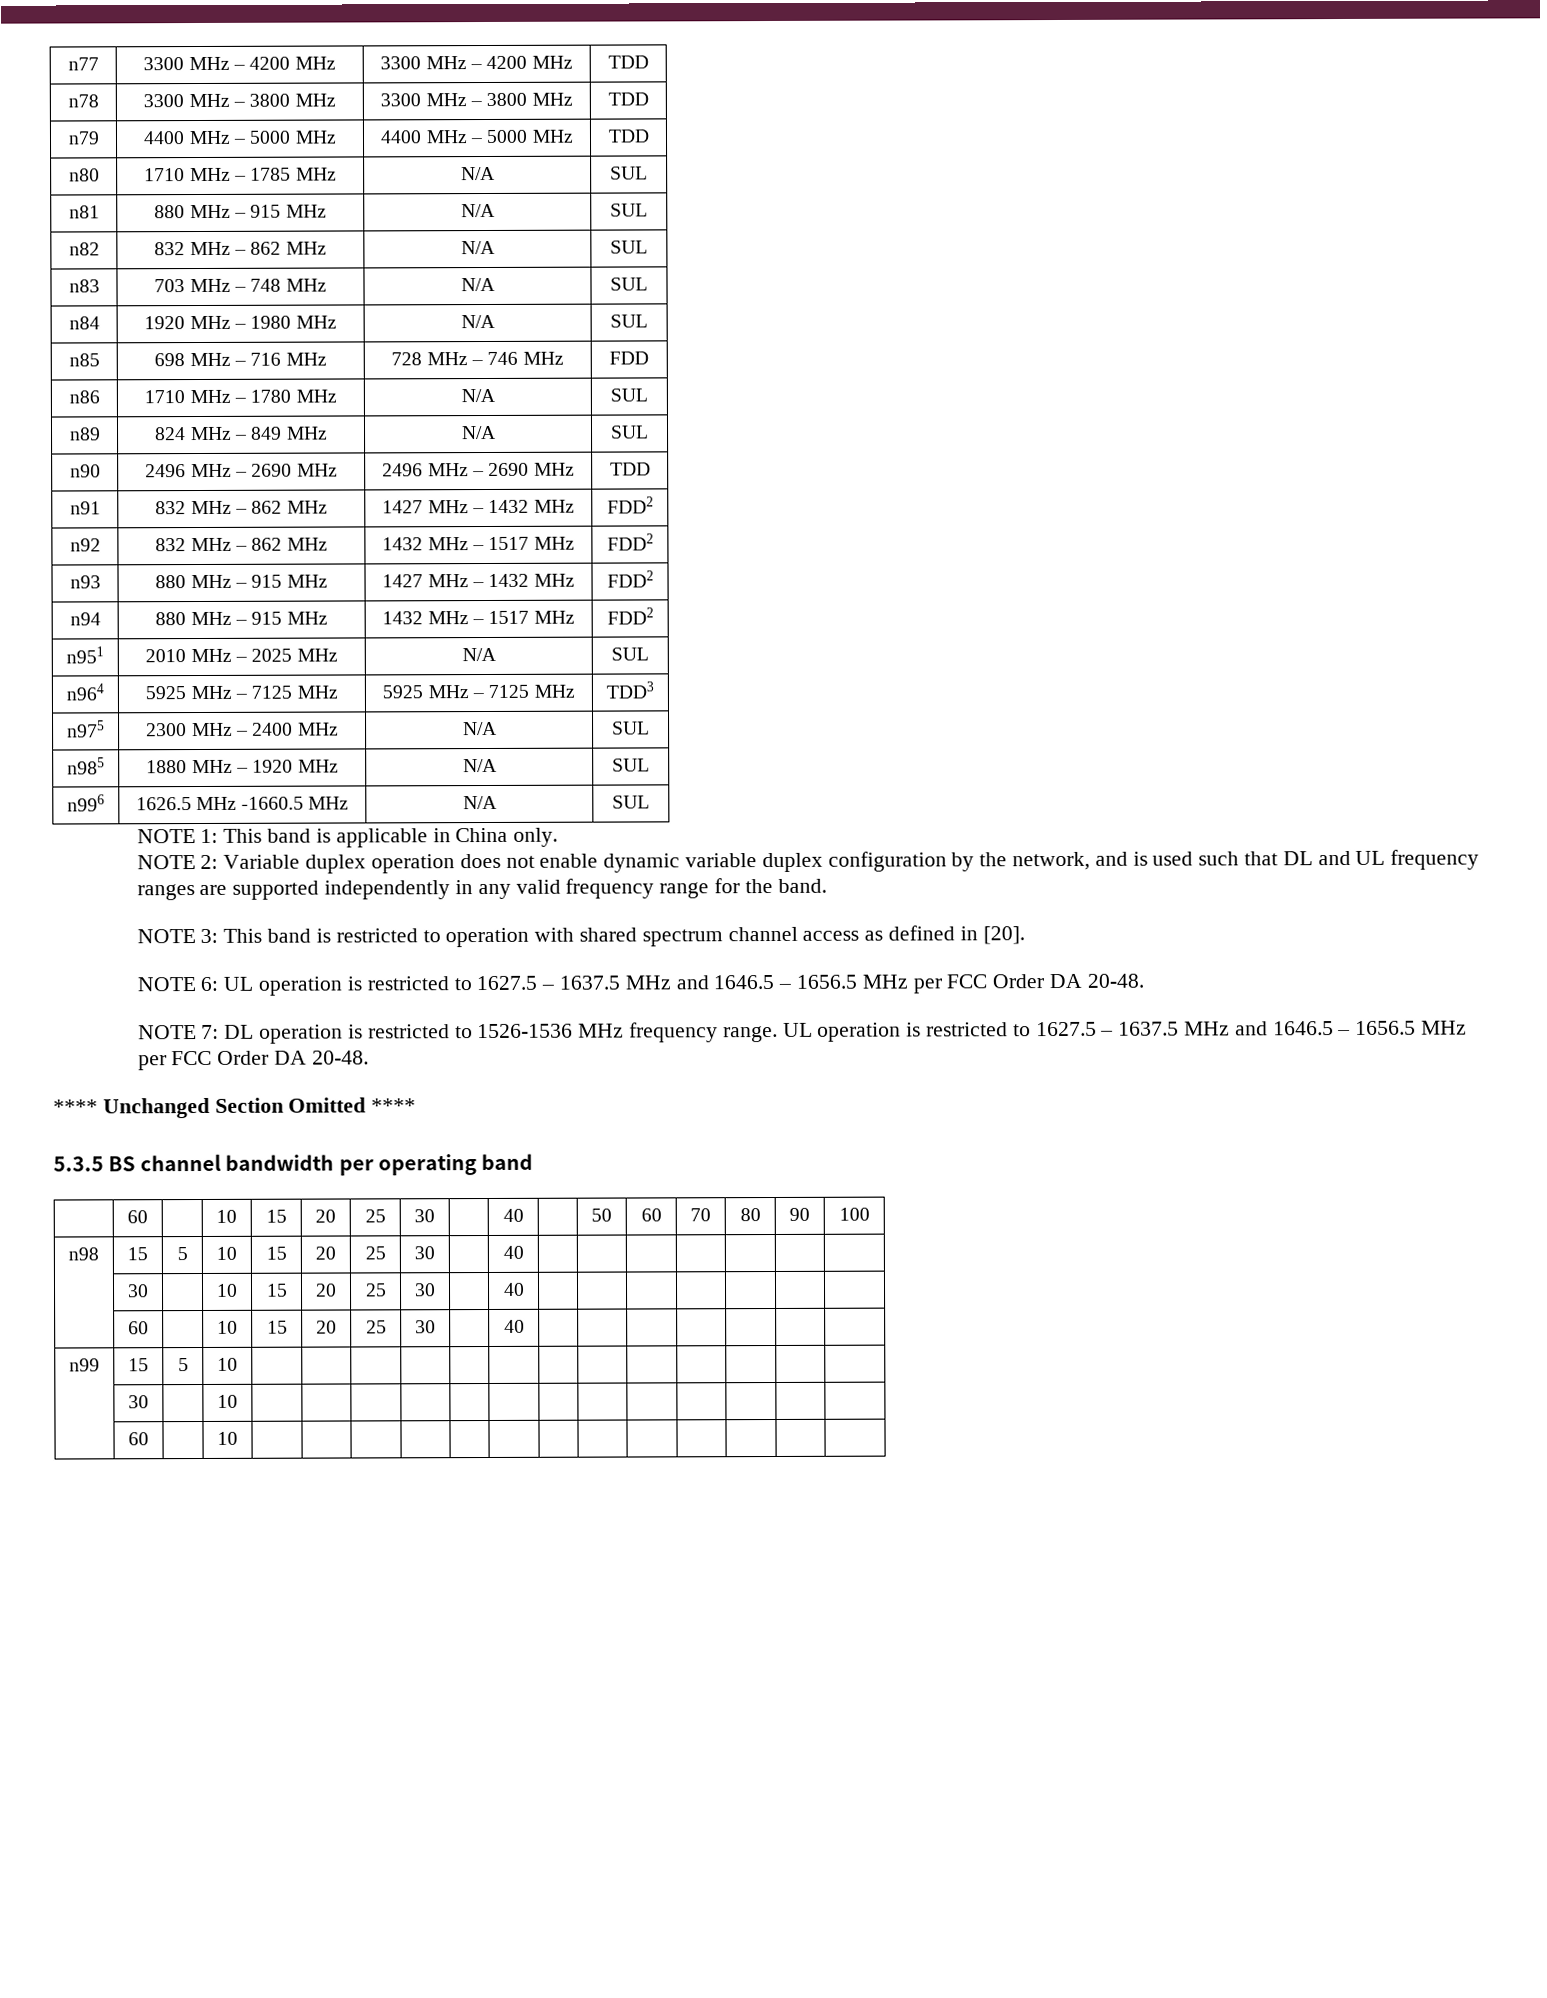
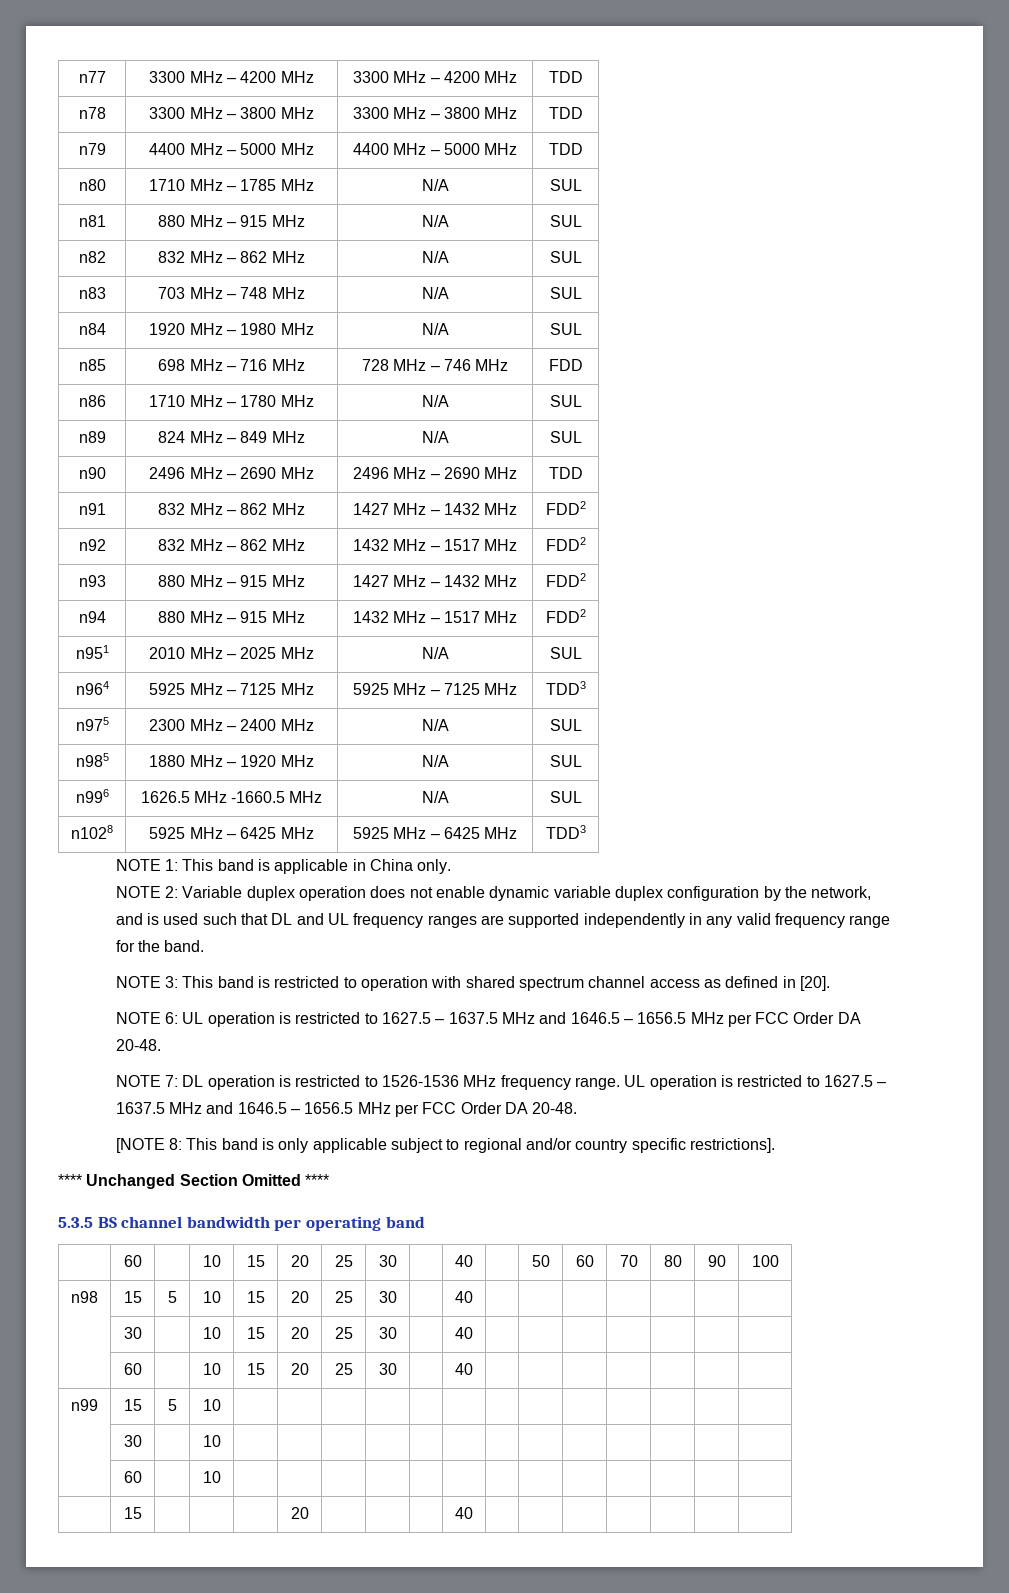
+ n1028 | 5925 MHz – 6425 MHz | 5925 MHz – 6425 MHz | TDD3
+ [NOTE 8: This band is only applicable subject to regional and/or country specific restrictions].
+ | 15 | | | | 20 | | | | 40 | | | | | | |

